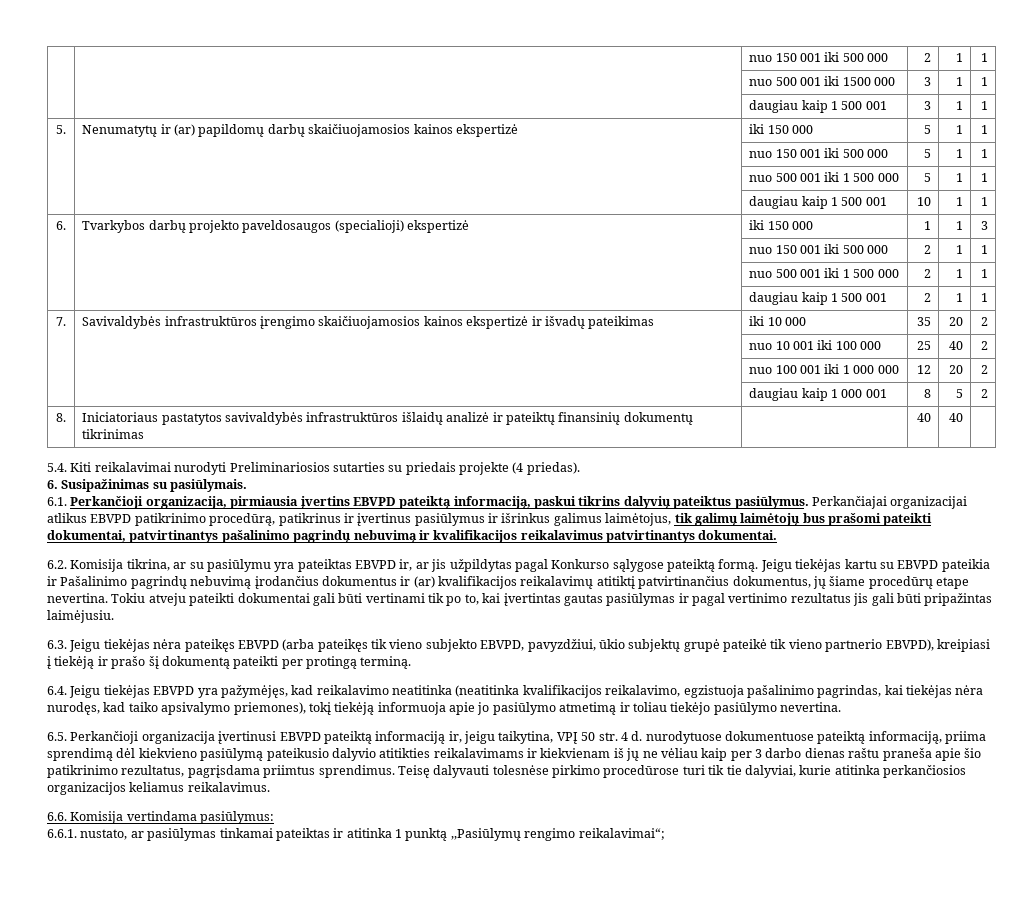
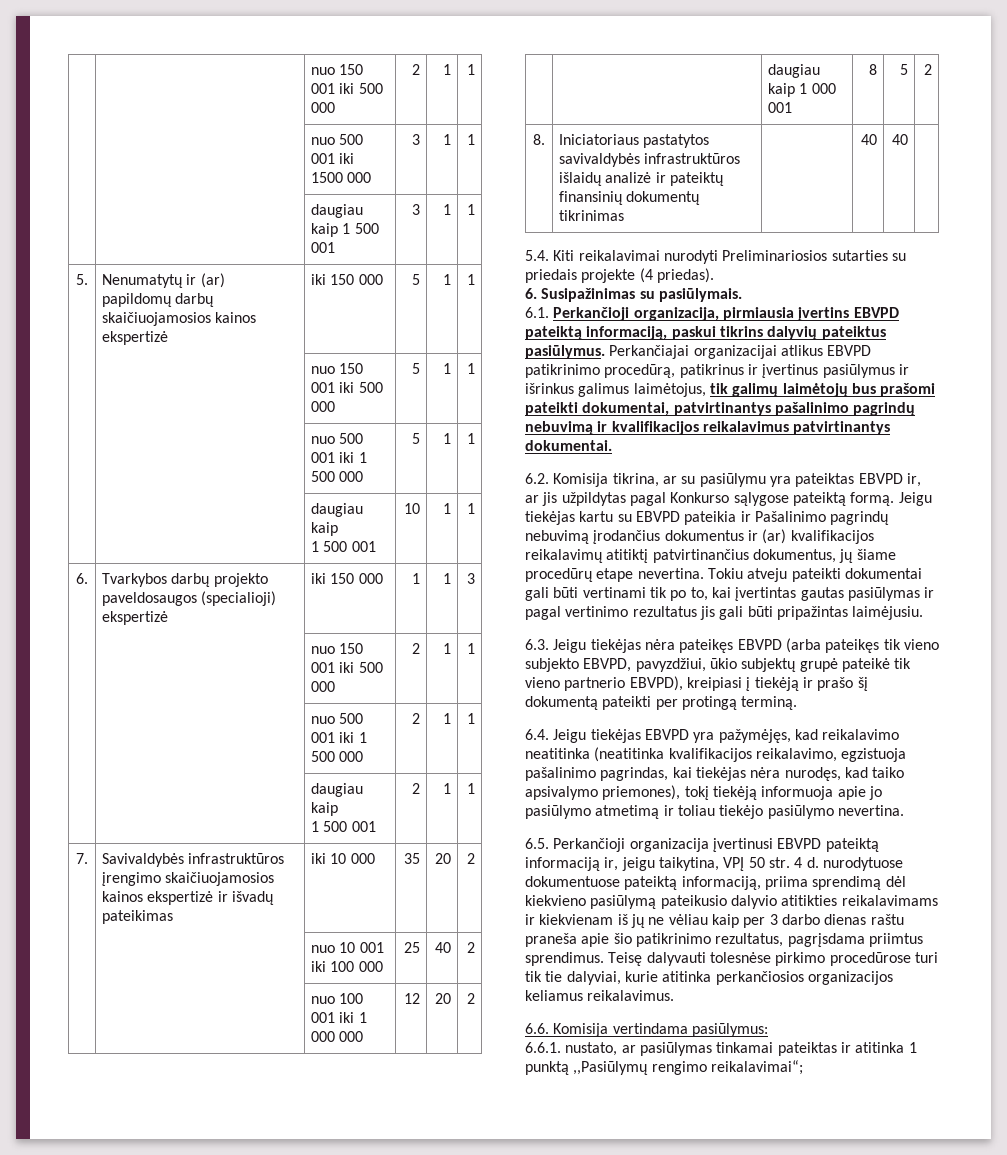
  | | nuo 500 001 iki 1 500 000 | 5 | 1 | 1
- | | daugiau kaip 1 500 001 | 10 | 1 | 1
+ | | daugiau kaip
+ 1 500 001 | 10 | 1 | 1
  | | nuo 500 001 iki 1 500 000 | 2 | 1 | 1
- | | daugiau kaip 1 500 001 | 2 | 1 | 1
+ | | daugiau kaip
+ 1 500 001 | 2 | 1 | 1

